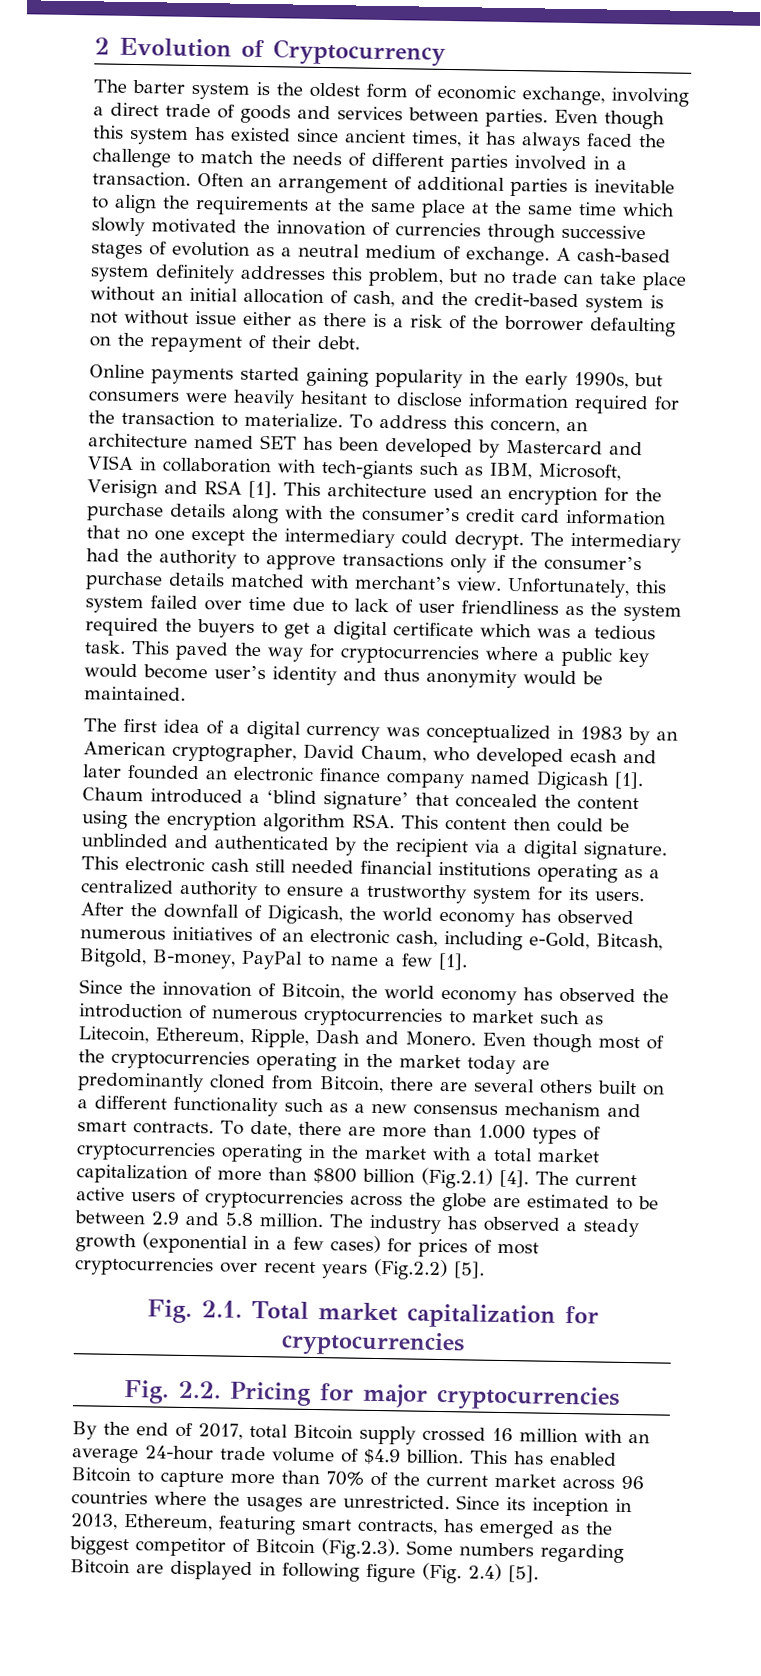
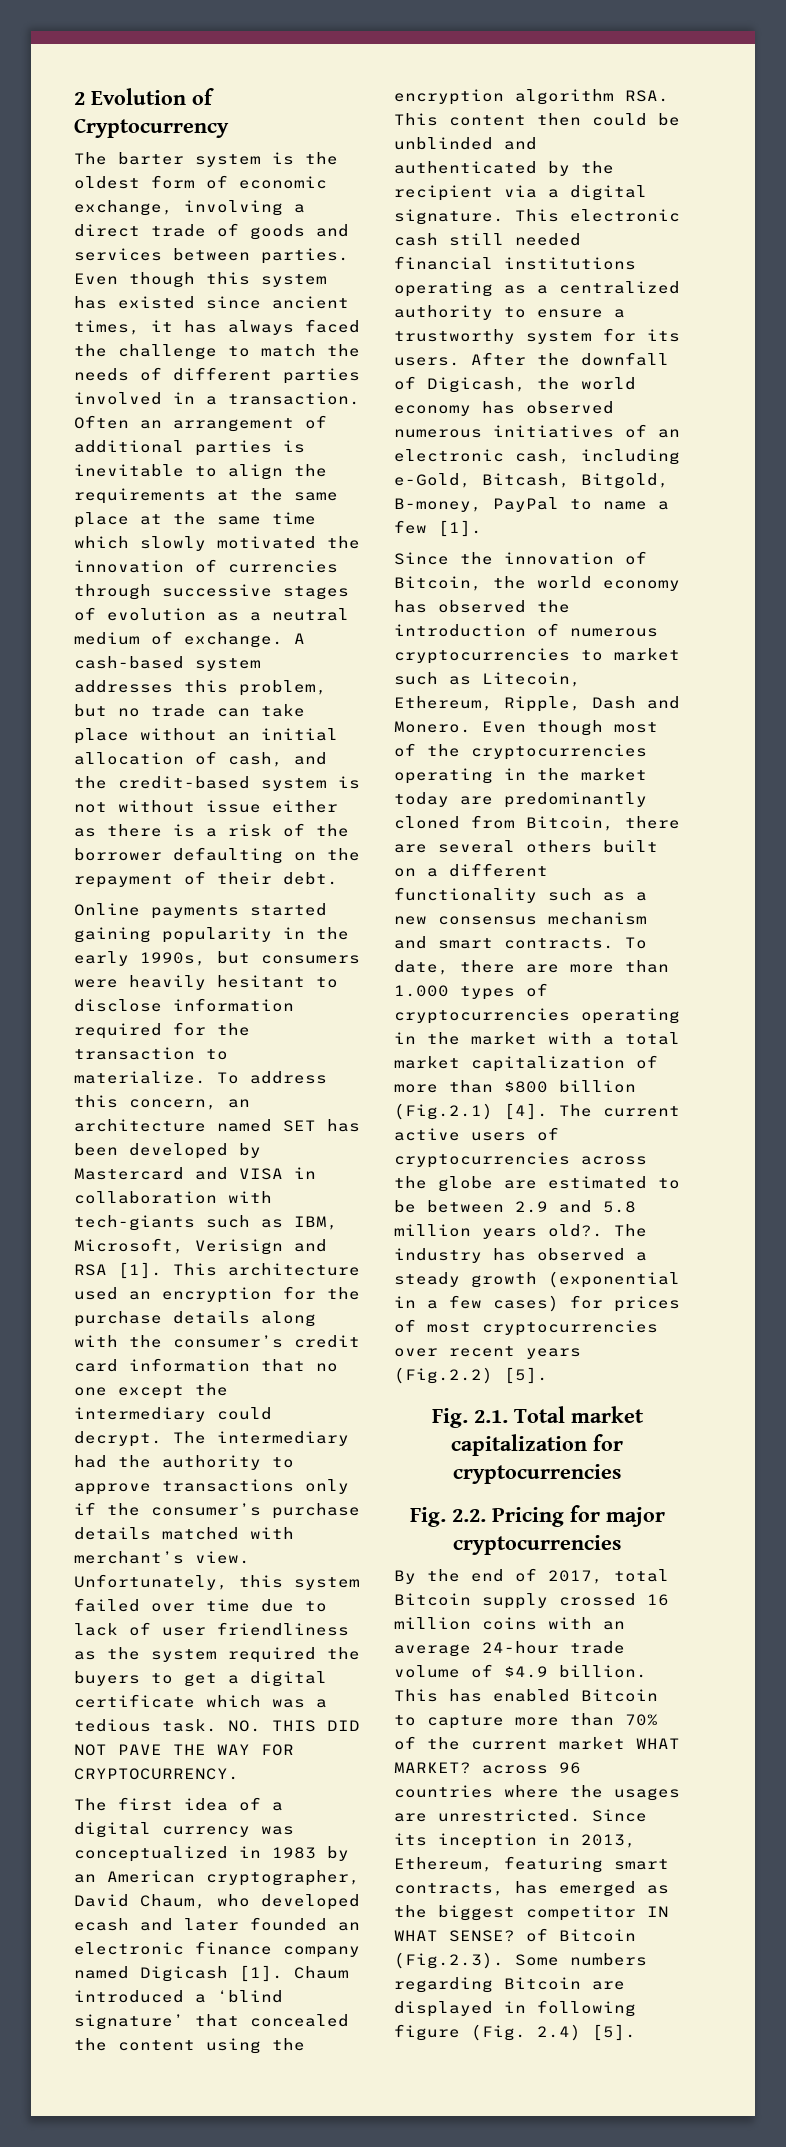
- A cash-based system definitely addresses this problem, but no trade can take place without an initial allocation of cash, and the credit-based system is not without issue either as there is a risk of the borrower defaulting on the repayment of their debt.
+ A cash-based system addresses this problem, but no trade can take place without an initial allocation of cash, and the credit-based system is not without issue either as there is a risk of the borrower defaulting on the repayment of their debt.
- This paved the way for cryptocurrencies where a public key would become user’s identity and thus anonymity would be maintained.
+ NO. THIS DID NOT PAVE THE WAY FOR CRYPTOCURRENCY.
- The current active users of cryptocurrencies across the globe are estimated to be between 2.9 and 5.8 million.
+ The current active users of cryptocurrencies across the globe are estimated to be between 2.9 and 5.8 million years old?.
- By the end of 2017, total Bitcoin supply crossed 16 million with an average 24-hour trade volume of $4.9 billion.
+ By the end of 2017, total Bitcoin supply crossed 16 million coins with an average 24-hour trade volume of $4.9 billion.
- This has enabled Bitcoin to capture more than 70% of the current market across 96 countries where the usages are unrestricted.
+ This has enabled Bitcoin to capture more than 70% of the current market WHAT MARKET? across 96 countries where the usages are unrestricted.
- Since its inception in 2013, Ethereum, featuring smart contracts, has emerged as the biggest competitor of Bitcoin (Fig.2.3). Some numbers regarding Bitcoin are displayed in following figure (Fig. 2.4) [5].
+ Since its inception in 2013, Ethereum, featuring smart contracts, has emerged as the biggest competitor IN WHAT SENSE? of Bitcoin (Fig.2.3). Some numbers regarding Bitcoin are displayed in following figure (Fig. 2.4) [5].

